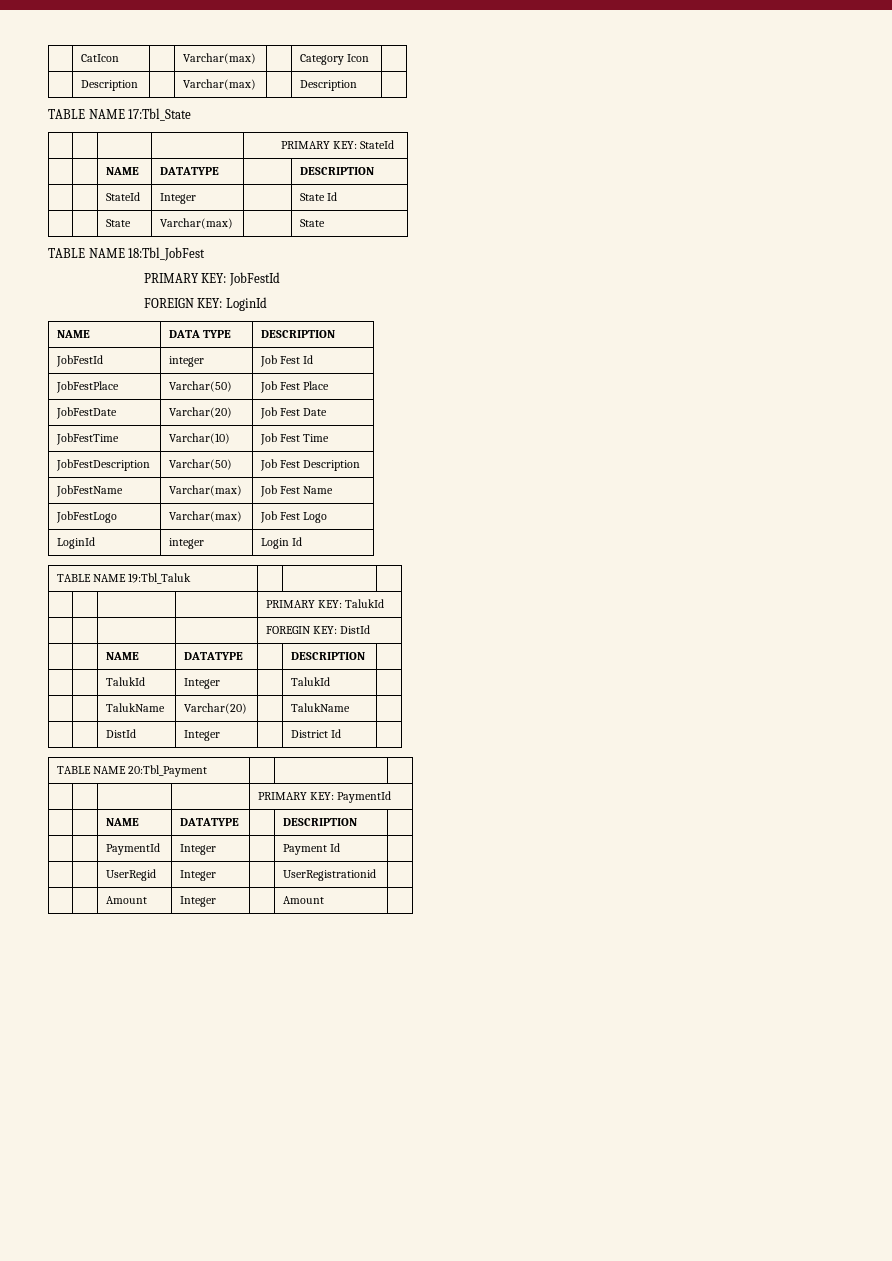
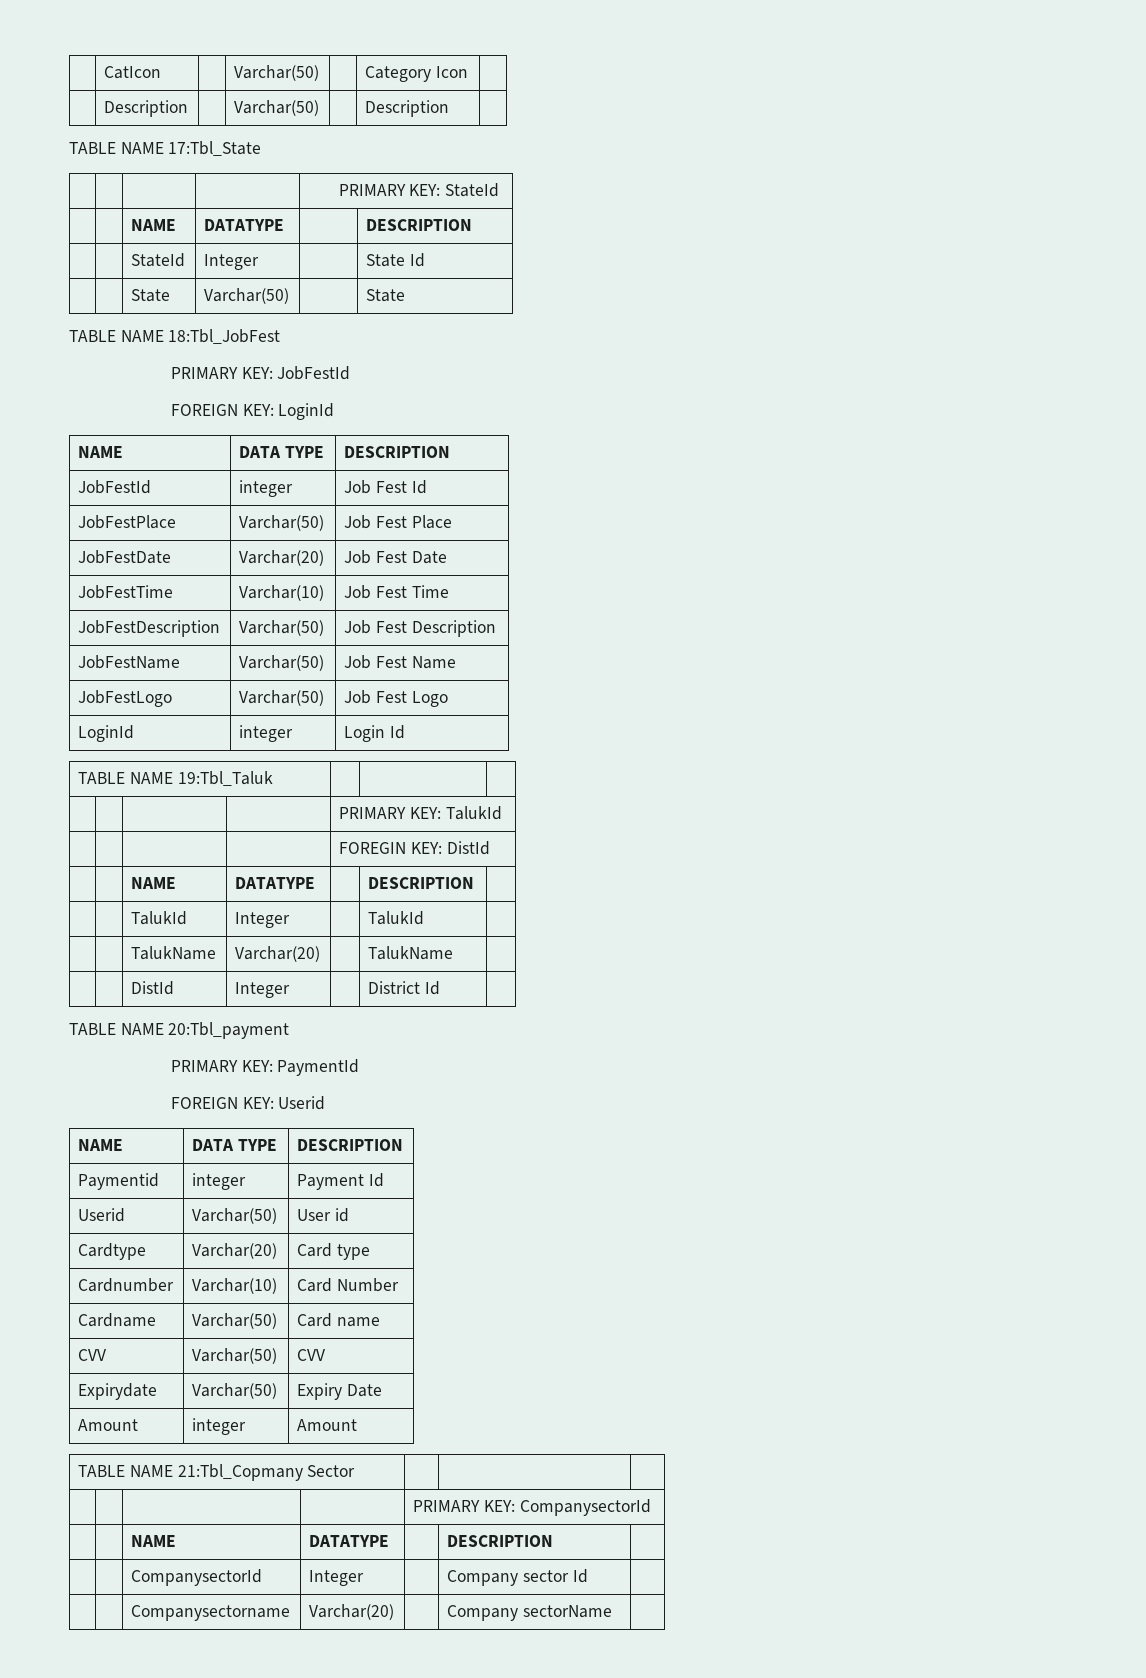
- | CatIcon | | Varchar(max) | | Category Icon |
+ | CatIcon | | Varchar(50) | | Category Icon |
- | Description | | Varchar(max) | | Description |
+ | Description | | Varchar(50) | | Description |
- | | State | Varchar(max) | | State
+ | | State | Varchar(50) | | State
- JobFestName | Varchar(max) | Job Fest Name
+ JobFestName | Varchar(50) | Job Fest Name
- JobFestLogo | Varchar(max) | Job Fest Logo
+ JobFestLogo | Varchar(50) | Job Fest Logo
- TABLE NAME 20:Tbl_Payment | | |
- | | | | PRIMARY KEY: PaymentId
+ TABLE NAME 20:Tbl_payment
+ PRIMARY KEY: PaymentId
+ FOREIGN KEY: Userid
+ NAME | DATA TYPE | DESCRIPTION
+ Paymentid | integer | Payment Id
+ Userid | Varchar(50) | User id
+ Cardtype | Varchar(20) | Card type
+ Cardnumber | Varchar(10) | Card Number
+ Cardname | Varchar(50) | Card name
+ CVV | Varchar(50) | CVV
+ Expirydate | Varchar(50) | Expiry Date
+ Amount | integer | Amount
+ TABLE NAME 21:Tbl_Copmany Sector | | |
+ | | | | PRIMARY KEY: CompanysectorId
  | | NAME | DATATYPE | | DESCRIPTION |
- | | PaymentId | Integer | | Payment Id |
+ | | CompanysectorId | Integer | | Company sector Id |
- | | UserRegid | Integer | | UserRegistrationid |
- | | Amount | Integer | | Amount |
+ | | Companysectorname | Varchar(20) | | Company sectorName |

